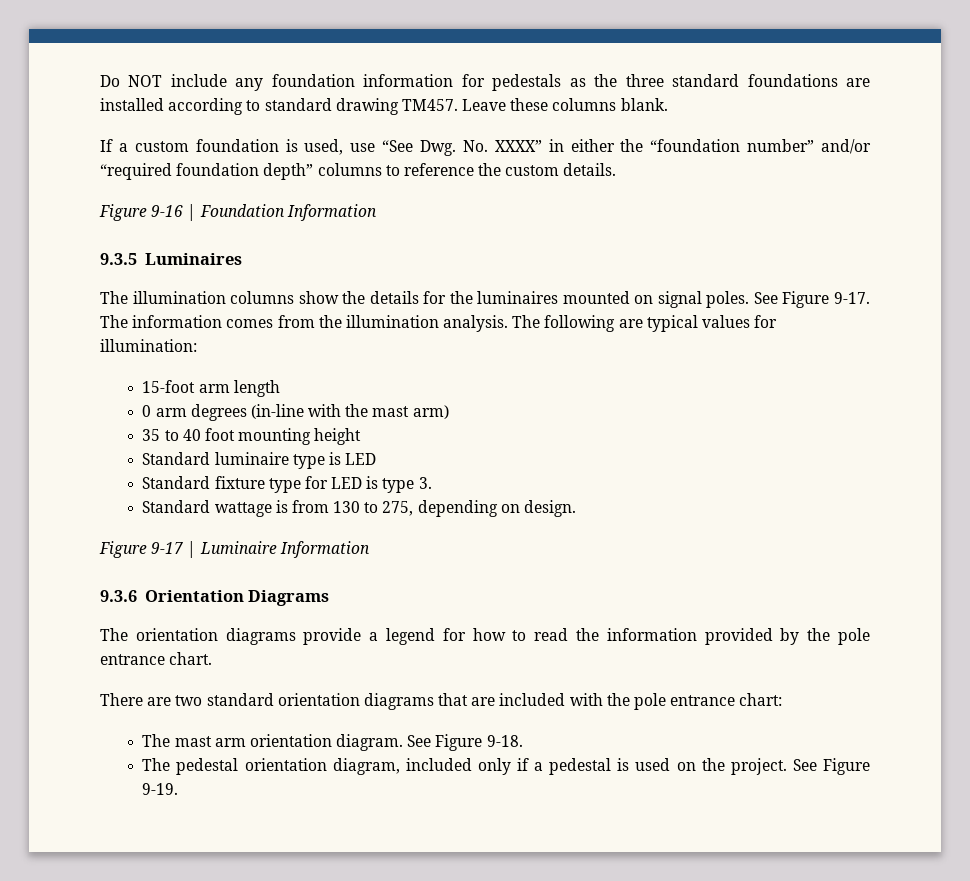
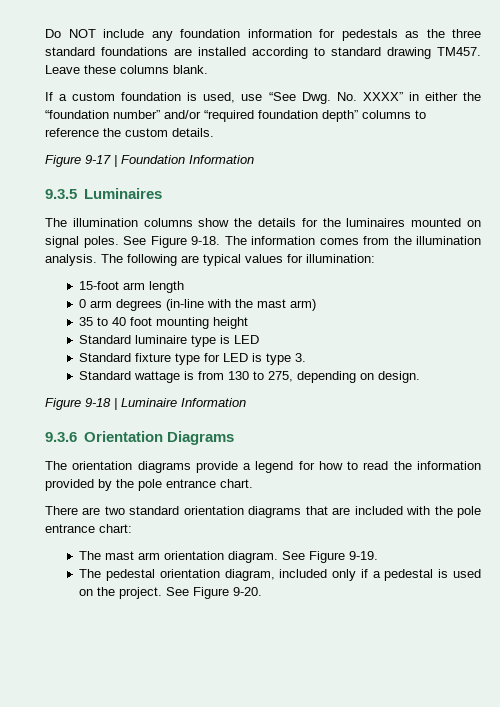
- Figure 9-16 | Foundation Information
+ Figure 9-17 | Foundation Information
- See Figure 9-17.
+ See Figure 9-18.
- Figure 9-17 | Luminaire Information
+ Figure 9-18 | Luminaire Information
- See Figure 9-18.
+ See Figure 9-19.
- See Figure 9-19.
+ See Figure 9-20.

